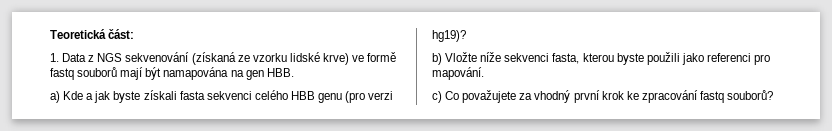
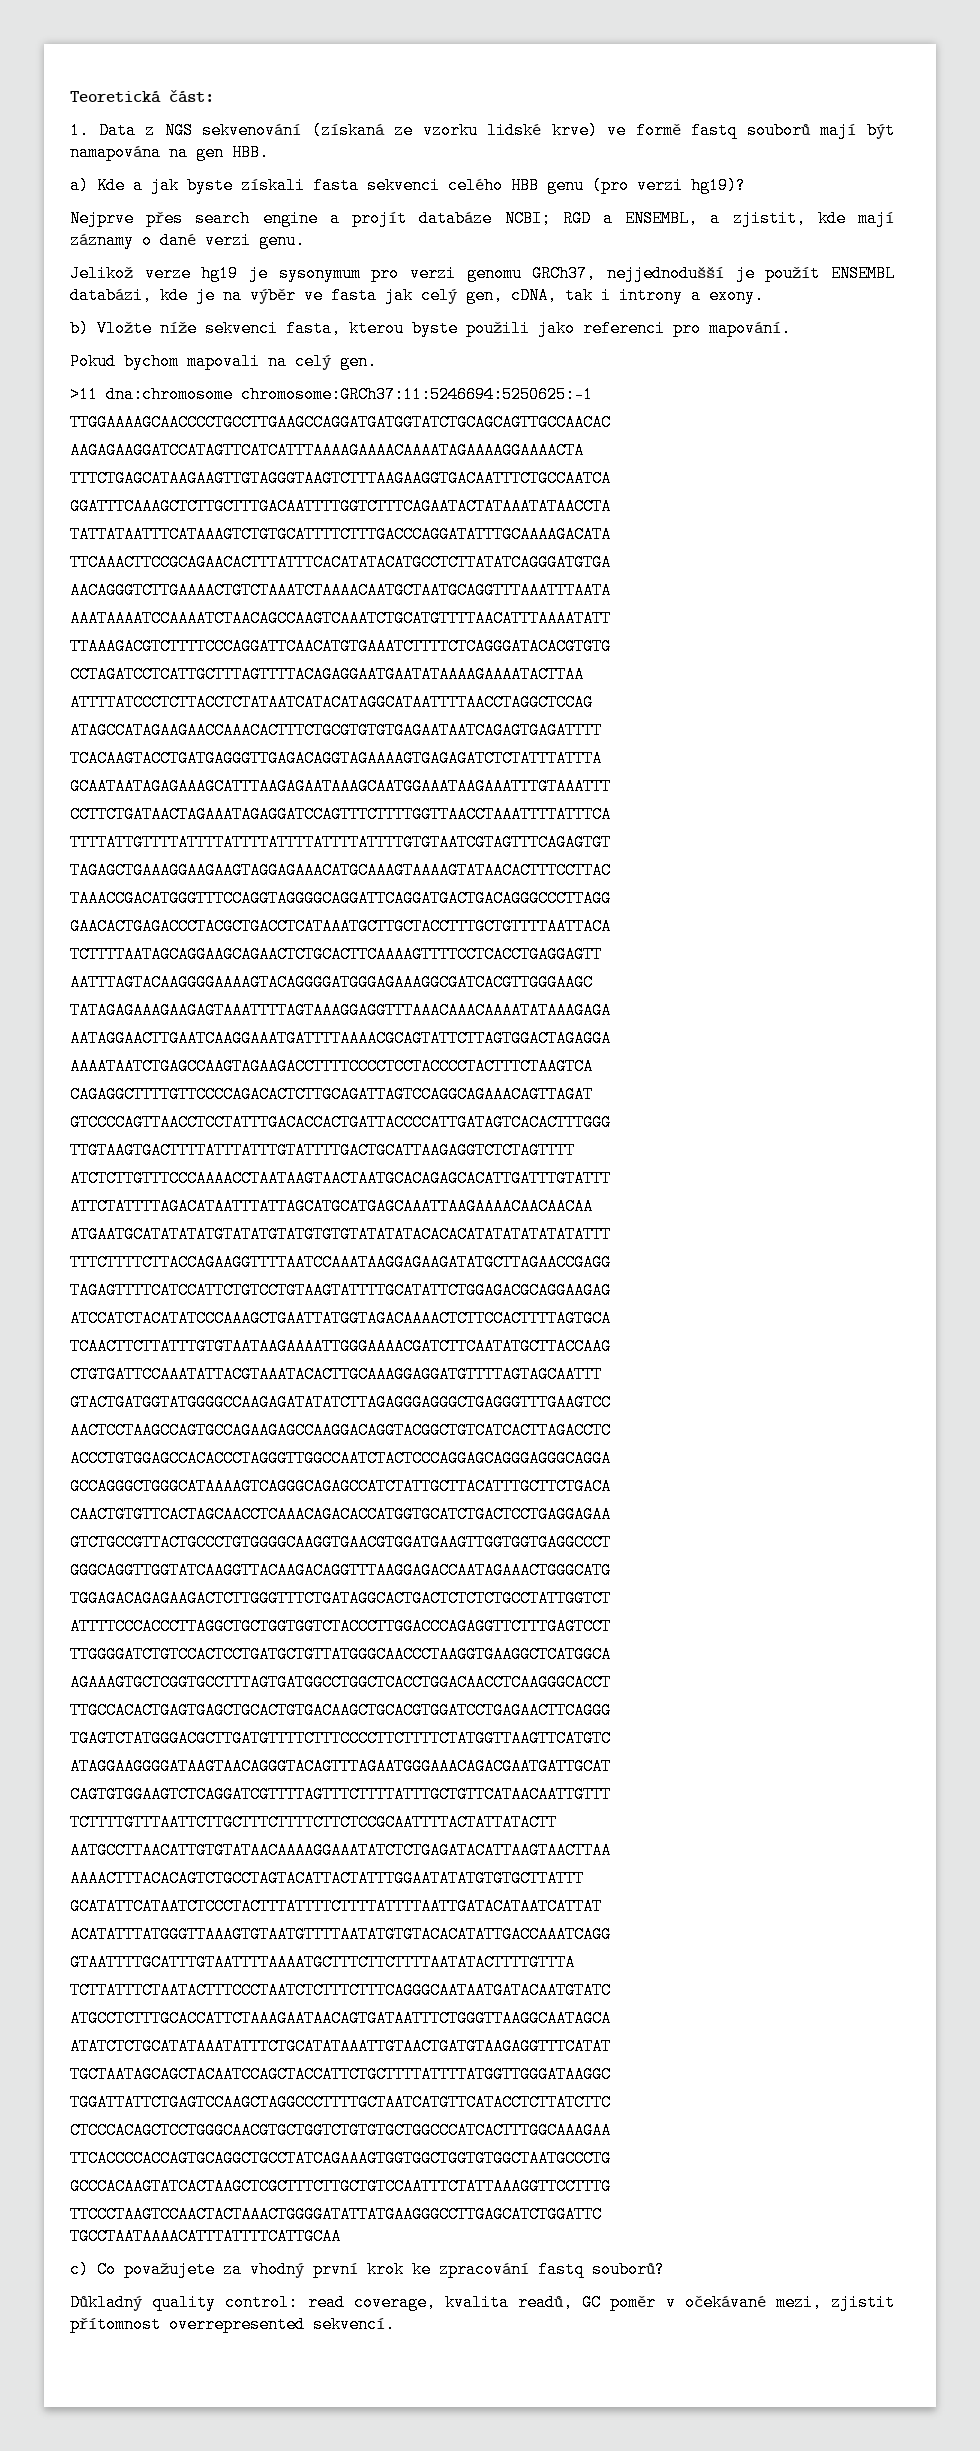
+ Nejprve přes search engine a projít databáze NCBI; RGD a ENSEMBL, a zjistit, kde mají záznamy o dané verzi genu.
+ Jelikož verze hg19 je sysonymum pro verzi genomu GRCh37, nejjednodušší je použít ENSEMBL databázi, kde je na výběr ve fasta jak celý gen, cDNA, tak i introny a exony.
+ Pokud bychom mapovali na celý gen.
+ >11 dna:chromosome chromosome:GRCh37:11:5246694:5250625:-1
+ TTGGAAAAGCAACCCCTGCCTTGAAGCCAGGATGATGGTATCTGCAGCAGTTGCCAACAC
+ AAGAGAAGGATCCATAGTTCATCATTTAAAAGAAAACAAAATAGAAAAGGAAAACTA
+ TTTCTGAGCATAAGAAGTTGTAGGGTAAGTCTTTAAGAAGGTGACAATTTCTGCCAATCA
+ GGATTTCAAAGCTCTTGCTTTGACAATTTTGGTCTTTCAGAATACTATAAATATAACCTA
+ TATTATAATTTCATAAAGTCTGTGCATTTTCTTTGACCCAGGATATTTGCAAAAGACATA
+ TTCAAACTTCCGCAGAACACTTTATTTCACATATACATGCCTCTTATATCAGGGATGTGA
+ AACAGGGTCTTGAAAACTGTCTAAATCTAAAACAATGCTAATGCAGGTTTAAATTTAATA
+ AAATAAAATCCAAAATCTAACAGCCAAGTCAAATCTGCATGTTTTAACATTTAAAATATT
+ TTAAAGACGTCTTTTCCCAGGATTCAACATGTGAAATCTTTTCTCAGGGATACACGTGTG
+ CCTAGATCCTCATTGCTTTAGTTTTACAGAGGAATGAATATAAAAGAAAATACTTAA
+ ATTTTATCCCTCTTACCTCTATAATCATACATAGGCATAATTTTAACCTAGGCTCCAG
+ ATAGCCATAGAAGAACCAAACACTTTCTGCGTGTGTGAGAATAATCAGAGTGAGATTTT
+ TCACAAGTACCTGATGAGGGTTGAGACAGGTAGAAAAGTGAGAGATCTCTATTTATTTA
+ GCAATAATAGAGAAAGCATTTAAGAGAATAAAGCAATGGAAATAAGAAATTTGTAAATTT
+ CCTTCTGATAACTAGAAATAGAGGATCCAGTTTCTTTTGGTTAACCTAAATTTTATTTCA
+ TTTTATTGTTTTATTTTATTTTATTTTATTTTATTTTGTGTAATCGTAGTTTCAGAGTGT
+ TAGAGCTGAAAGGAAGAAGTAGGAGAAACATGCAAAGTAAAAGTATAACACTTTCCTTAC
+ TAAACCGACATGGGTTTCCAGGTAGGGGCAGGATTCAGGATGACTGACAGGGCCCTTAGG
+ GAACACTGAGACCCTACGCTGACCTCATAAATGCTTGCTACCTTTGCTGTTTTAATTACA
+ TCTTTTAATAGCAGGAAGCAGAACTCTGCACTTCAAAAGTTTTCCTCACCTGAGGAGTT
+ AATTTAGTACAAGGGGAAAAGTACAGGGGATGGGAGAAAGGCGATCACGTTGGGAAGC
+ TATAGAGAAAGAAGAGTAAATTTTAGTAAAGGAGGTTTAAACAAACAAAATATAAAGAGA
+ AATAGGAACTTGAATCAAGGAAATGATTTTAAAACGCAGTATTCTTAGTGGACTAGAGGA
+ AAAATAATCTGAGCCAAGTAGAAGACCTTTTCCCCTCCTACCCCTACTTTCTAAGTCA
+ CAGAGGCTTTTGTTCCCCAGACACTCTTGCAGATTAGTCCAGGCAGAAACAGTTAGAT
+ GTCCCCAGTTAACCTCCTATTTGACACCACTGATTACCCCATTGATAGTCACACTTTGGG
+ TTGTAAGTGACTTTTATTTATTTGTATTTTGACTGCATTAAGAGGTCTCTAGTTTT
+ ATCTCTTGTTTCCCAAAACCTAATAAGTAACTAATGCACAGAGCACATTGATTTGTATTT
+ ATTCTATTTTAGACATAATTTATTAGCATGCATGAGCAAATTAAGAAAACAACAACAA
+ ATGAATGCATATATATGTATATGTATGTGTGTATATATACACACATATATATATATATTT
+ TTTCTTTTCTTACCAGAAGGTTTTAATCCAAATAAGGAGAAGATATGCTTAGAACCGAGG
+ TAGAGTTTTCATCCATTCTGTCCTGTAAGTATTTTGCATATTCTGGAGACGCAGGAAGAG
+ ATCCATCTACATATCCCAAAGCTGAATTATGGTAGACAAAACTCTTCCACTTTTAGTGCA
+ TCAACTTCTTATTTGTGTAATAAGAAAATTGGGAAAACGATCTTCAATATGCTTACCAAG
+ CTGTGATTCCAAATATTACGTAAATACACTTGCAAAGGAGGATGTTTTAGTAGCAATTT
+ GTACTGATGGTATGGGGCCAAGAGATATATCTTAGAGGGAGGGCTGAGGGTTTGAAGTCC
+ AACTCCTAAGCCAGTGCCAGAAGAGCCAAGGACAGGTACGGCTGTCATCACTTAGACCTC
+ ACCCTGTGGAGCCACACCCTAGGGTTGGCCAATCTACTCCCAGGAGCAGGGAGGGCAGGA
+ GCCAGGGCTGGGCATAAAAGTCAGGGCAGAGCCATCTATTGCTTACATTTGCTTCTGACA
+ CAACTGTGTTCACTAGCAACCTCAAACAGACACCATGGTGCATCTGACTCCTGAGGAGAA
+ GTCTGCCGTTACTGCCCTGTGGGGCAAGGTGAACGTGGATGAAGTTGGTGGTGAGGCCCT
+ GGGCAGGTTGGTATCAAGGTTACAAGACAGGTTTAAGGAGACCAATAGAAACTGGGCATG
+ TGGAGACAGAGAAGACTCTTGGGTTTCTGATAGGCACTGACTCTCTCTGCCTATTGGTCT
+ ATTTTCCCACCCTTAGGCTGCTGGTGGTCTACCCTTGGACCCAGAGGTTCTTTGAGTCCT
+ TTGGGGATCTGTCCACTCCTGATGCTGTTATGGGCAACCCTAAGGTGAAGGCTCATGGCA
+ AGAAAGTGCTCGGTGCCTTTAGTGATGGCCTGGCTCACCTGGACAACCTCAAGGGCACCT
+ TTGCCACACTGAGTGAGCTGCACTGTGACAAGCTGCACGTGGATCCTGAGAACTTCAGGG
+ TGAGTCTATGGGACGCTTGATGTTTTCTTTCCCCTTCTTTTCTATGGTTAAGTTCATGTC
+ ATAGGAAGGGGATAAGTAACAGGGTACAGTTTAGAATGGGAAACAGACGAATGATTGCAT
+ CAGTGTGGAAGTCTCAGGATCGTTTTAGTTTCTTTTATTTGCTGTTCATAACAATTGTTT
+ TCTTTTGTTTAATTCTTGCTTTCTTTTCTTCTCCGCAATTTTACTATTATACTT
+ AATGCCTTAACATTGTGTATAACAAAAGGAAATATCTCTGAGATACATTAAGTAACTTAA
+ AAAACTTTACACAGTCTGCCTAGTACATTACTATTTGGAATATATGTGTGCTTATTT
+ GCATATTCATAATCTCCCTACTTTATTTTCTTTTATTTTAATTGATACATAATCATTAT
+ ACATATTTATGGGTTAAAGTGTAATGTTTTAATATGTGTACACATATTGACCAAATCAGG
+ GTAATTTTGCATTTGTAATTTTAAAATGCTTTCTTCTTTTAATATACTTTTGTTTA
+ TCTTATTTCTAATACTTTCCCTAATCTCTTTCTTTCAGGGCAATAATGATACAATGTATC
+ ATGCCTCTTTGCACCATTCTAAAGAATAACAGTGATAATTTCTGGGTTAAGGCAATAGCA
+ ATATCTCTGCATATAAATATTTCTGCATATAAATTGTAACTGATGTAAGAGGTTTCATAT
+ TGCTAATAGCAGCTACAATCCAGCTACCATTCTGCTTTTATTTTATGGTTGGGATAAGGC
+ TGGATTATTCTGAGTCCAAGCTAGGCCCTTTTGCTAATCATGTTCATACCTCTTATCTTC
+ CTCCCACAGCTCCTGGGCAACGTGCTGGTCTGTGTGCTGGCCCATCACTTTGGCAAAGAA
+ TTCACCCCACCAGTGCAGGCTGCCTATCAGAAAGTGGTGGCTGGTGTGGCTAATGCCCTG
+ GCCCACAAGTATCACTAAGCTCGCTTTCTTGCTGTCCAATTTCTATTAAAGGTTCCTTTG
+ TTCCCTAAGTCCAACTACTAAACTGGGGATATTATGAAGGGCCTTGAGCATCTGGATTC
+ TGCCTAATAAAACATTTATTTTCATTGCAA
+ Důkladný quality control: read coverage, kvalita readů, GC poměr v očekávané mezi, zjistit přítomnost overrepresented sekvencí.

